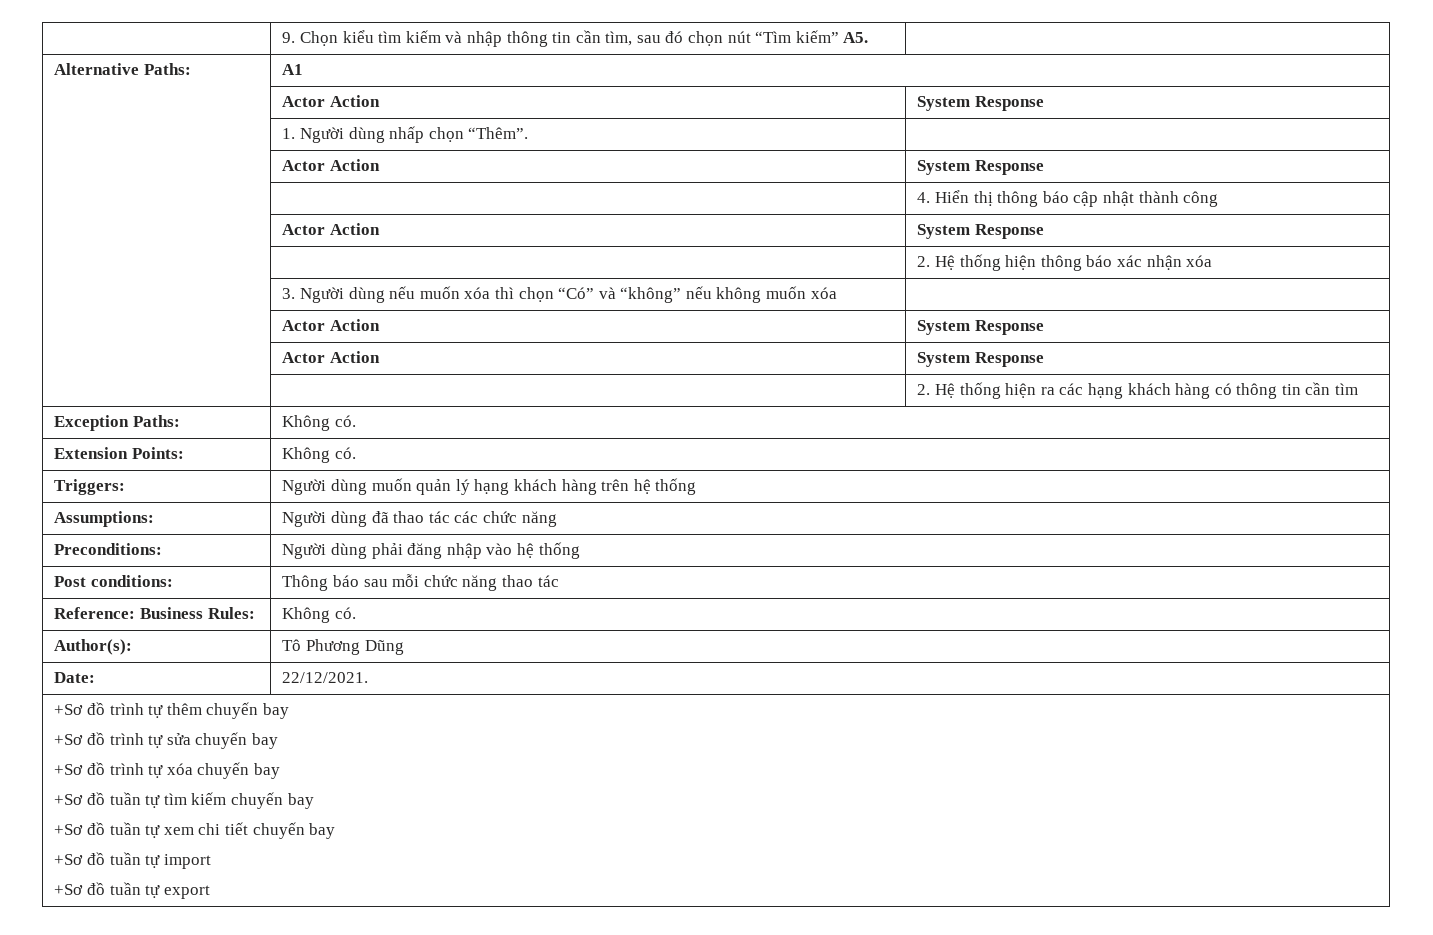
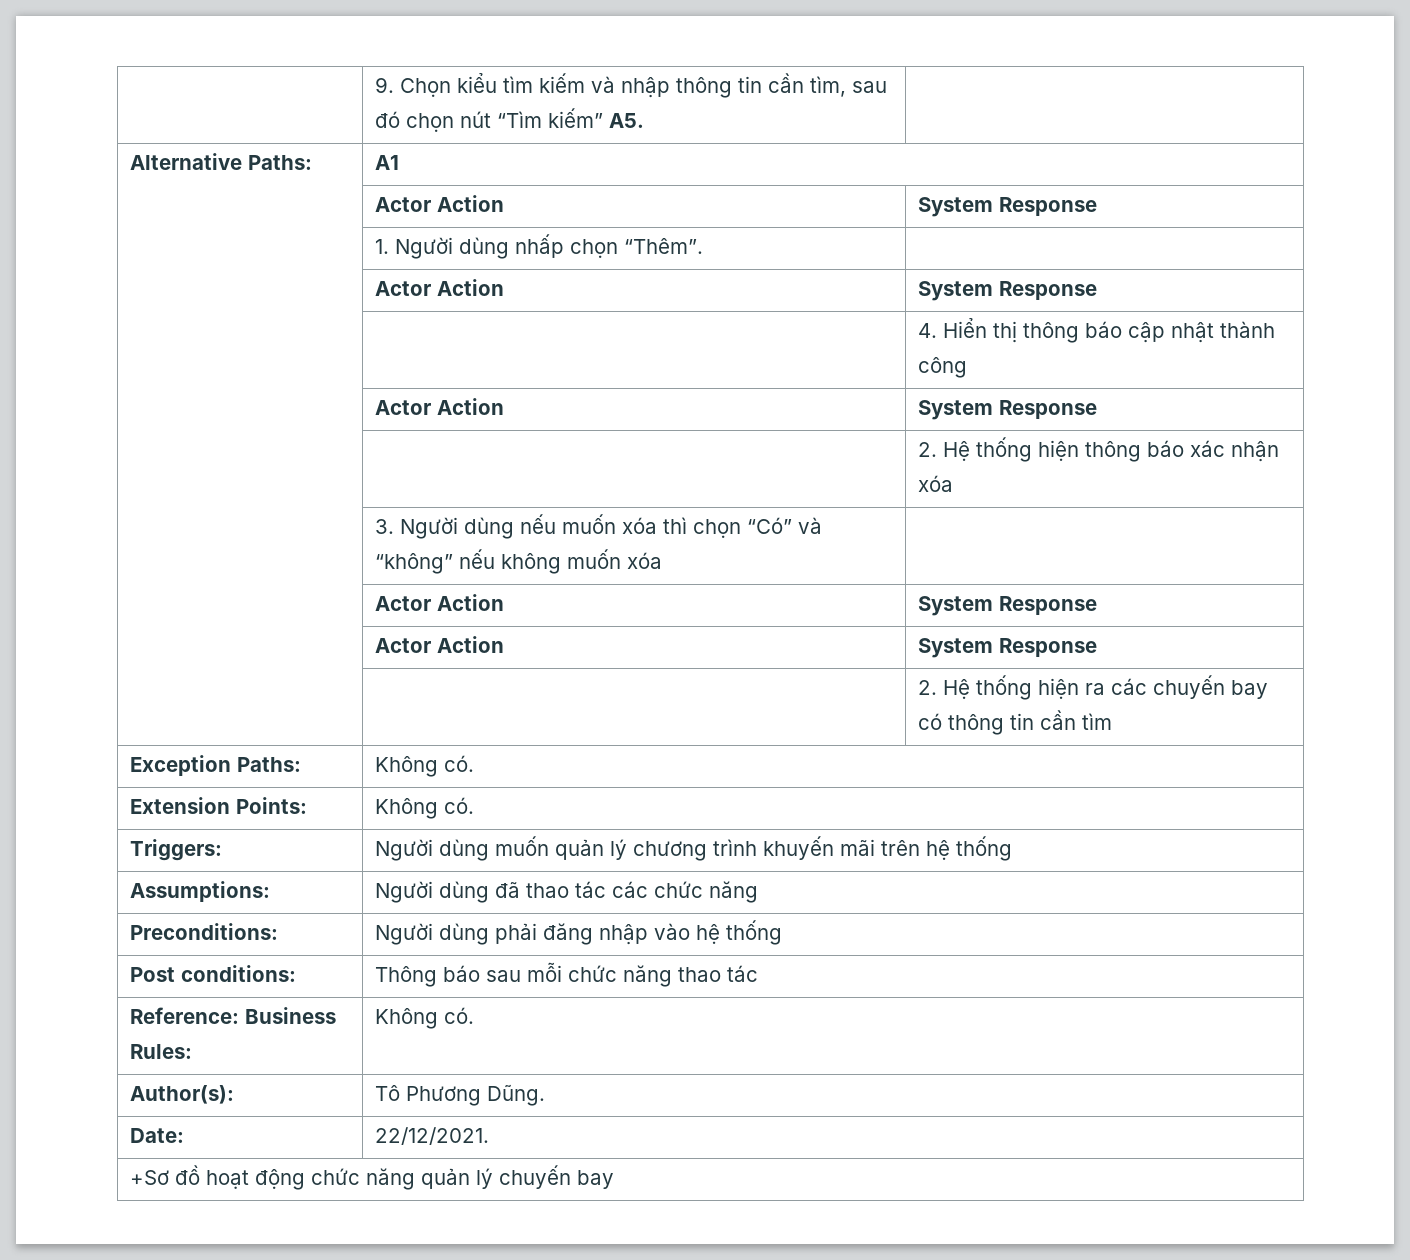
- | | 2. Hệ thống hiện ra các hạng khách hàng có thông tin cần tìm
+ | | 2. Hệ thống hiện ra các chuyến bay có thông tin cần tìm
- Triggers: | Người dùng muốn quản lý hạng khách hàng trên hệ thống
+ Triggers: | Người dùng muốn quản lý chương trình khuyến mãi trên hệ thống
- Author(s): | Tô Phương Dũng
+ Author(s): | Tô Phương Dũng.
- +Sơ đồ trình tự thêm chuyến bay
- +Sơ đồ trình tự sửa chuyến bay
- +Sơ đồ trình tự xóa chuyến bay
- +Sơ đồ tuần tự tìm kiếm chuyến bay
- +Sơ đồ tuần tự xem chi tiết chuyến bay
- +Sơ đồ tuần tự import
- +Sơ đồ tuần tự export
+ +Sơ đồ hoạt động chức năng quản lý chuyến bay

